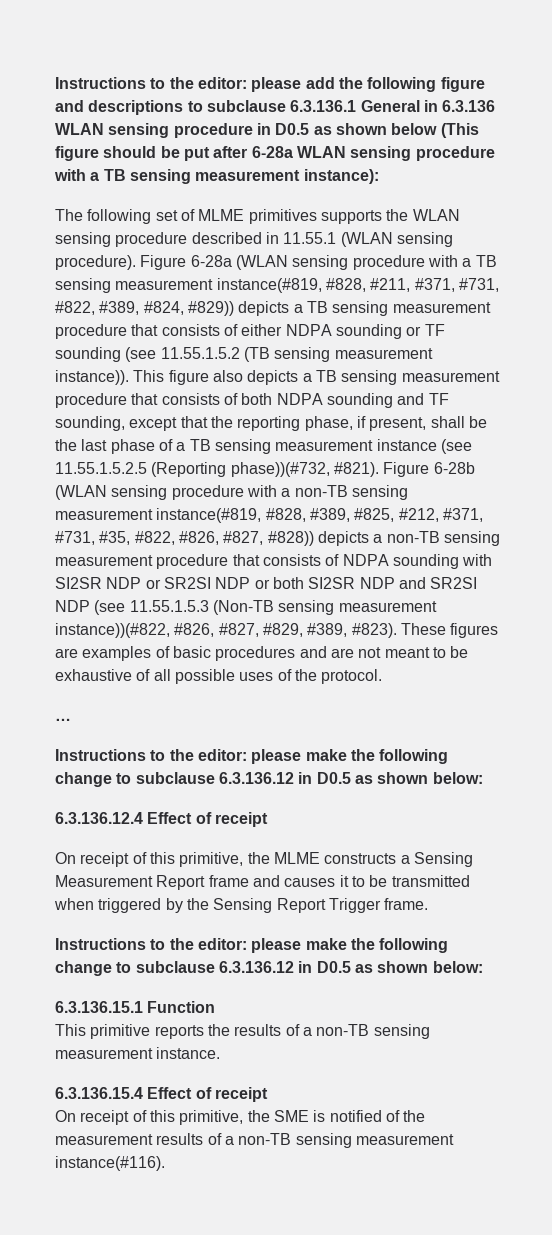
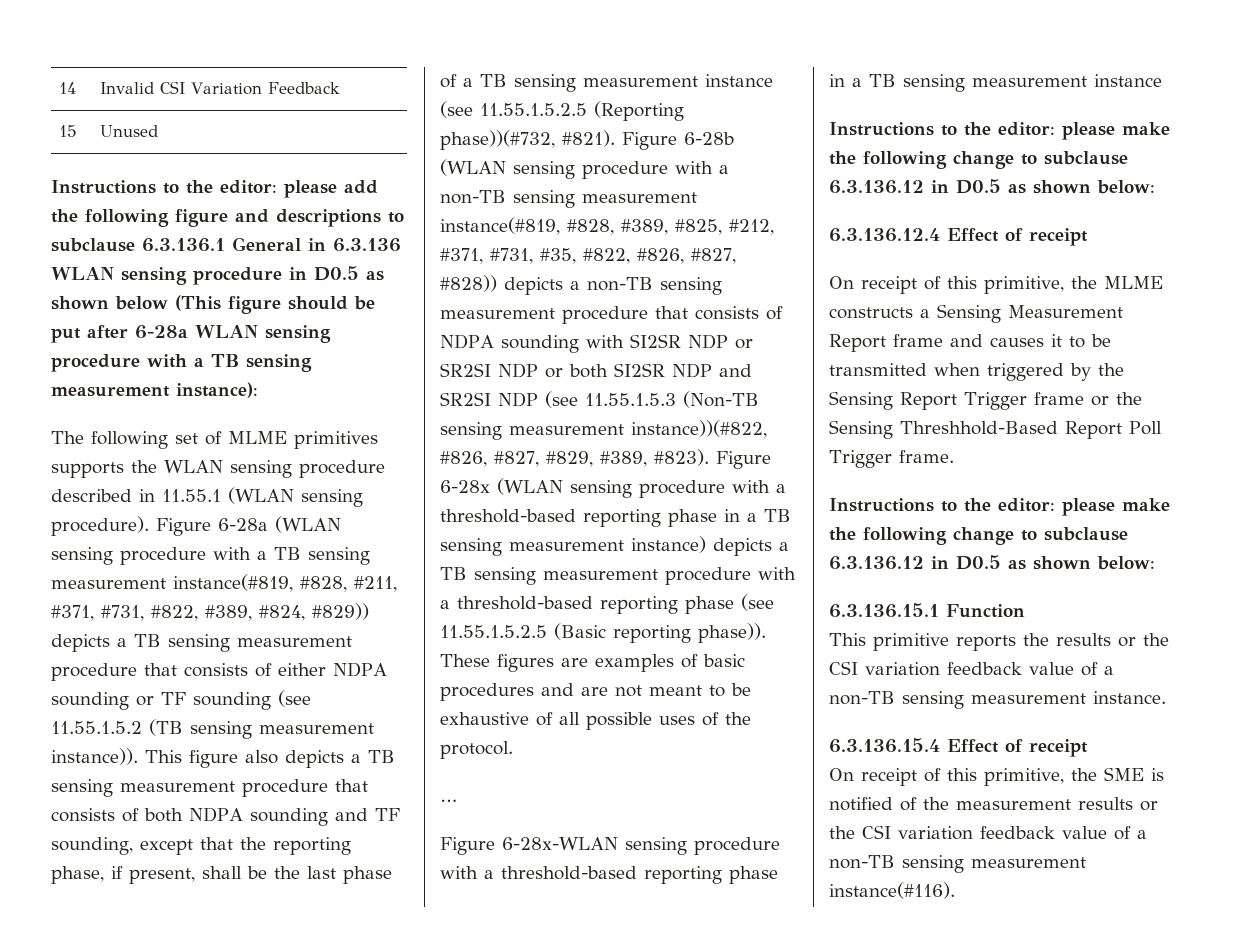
+ 14 | Invalid CSI Variation Feedback
+ 15 | Unused
+ Figure 6-28x (WLAN sensing procedure with a threshold-based reporting phase in a TB sensing measurement instance) depicts a TB sensing measurement procedure with a threshold-based reporting phase (see 11.55.1.5.2.5 (Basic reporting phase)).
+ Figure 6-28x-WLAN sensing procedure with a threshold-based reporting phase in a TB sensing measurement instance
- On receipt of this primitive, the MLME constructs a Sensing Measurement Report frame and causes it to be transmitted when triggered by the Sensing Report Trigger frame.
+ On receipt of this primitive, the MLME constructs a Sensing Measurement Report frame and causes it to be transmitted when triggered by the Sensing Report Trigger frame or the Sensing Threshhold-Based Report Poll Trigger frame.
- This primitive reports the results of a non-TB sensing measurement instance.
+ This primitive reports the results or the CSI variation feedback value of a non-TB sensing measurement instance.
- On receipt of this primitive, the SME is notified of the measurement results of a non-TB sensing measurement instance(#116).
+ On receipt of this primitive, the SME is notified of the measurement results or the CSI variation feedback value of a non-TB sensing measurement instance(#116).

